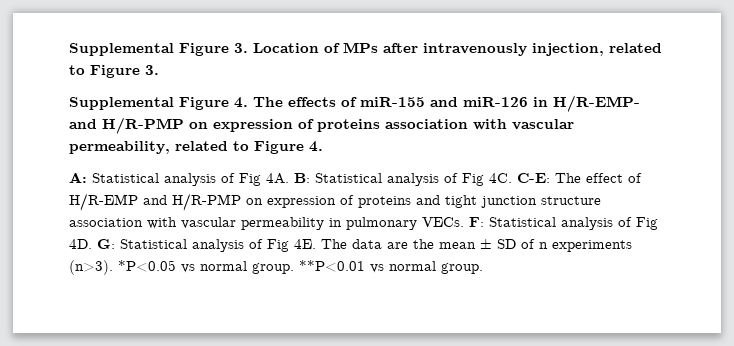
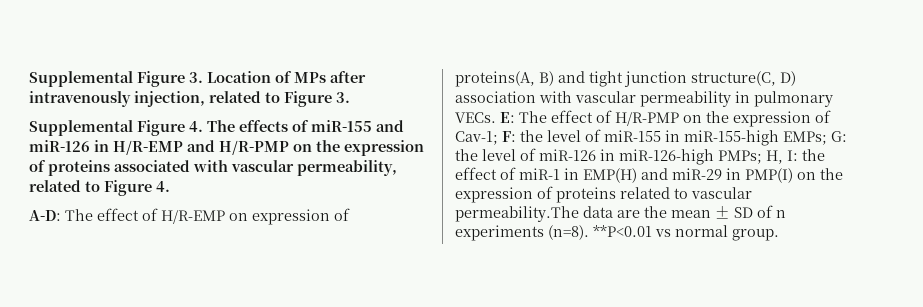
- Supplemental Figure 4. The effects of miR-155 and miR-126 in H/R-EMP- and H/R-PMP on expression of proteins association with vascular permeability, related to Figure 4.
+ Supplemental Figure 4. The effects of miR-155 and miR-126 in H/R-EMP and H/R-PMP on the expression of proteins associated with vascular permeability, related to Figure 4.
- A: Statistical analysis of Fig 4A. B: Statistical analysis of Fig 4C. C-E: The effect of H/R-EMP and H/R-PMP on expression of proteins and tight junction structure association with vascular permeability in pulmonary VECs.
+ A-D: The effect of H/R-EMP on expression of proteins(A, B) and tight junction structure(C, D) association with vascular permeability in pulmonary VECs.
- F: Statistical analysis of Fig 4D. G: Statistical analysis of Fig 4E. The data are the mean ± SD of n experiments (n>3). *P<0.05 vs normal group.
+ E: The effect of H/R-PMP on the expression of Cav-1; F: the level of miR-155 in miR-155-high EMPs; G: the level of miR-126 in miR-126-high PMPs; H, I: the effect of miR-1 in EMP(H) and miR-29 in PMP(I) on the expression of proteins related to vascular permeability.The data are the mean ± SD of n experiments (n=8).

